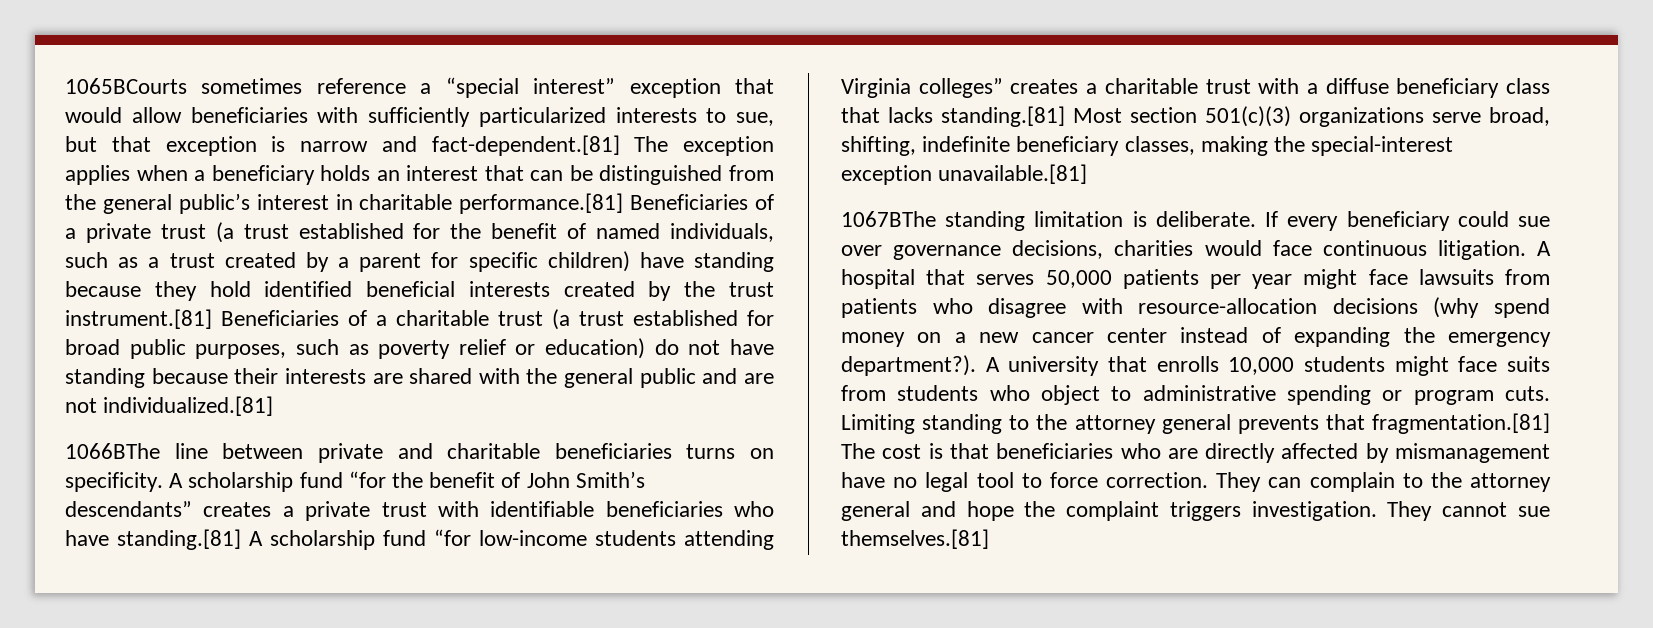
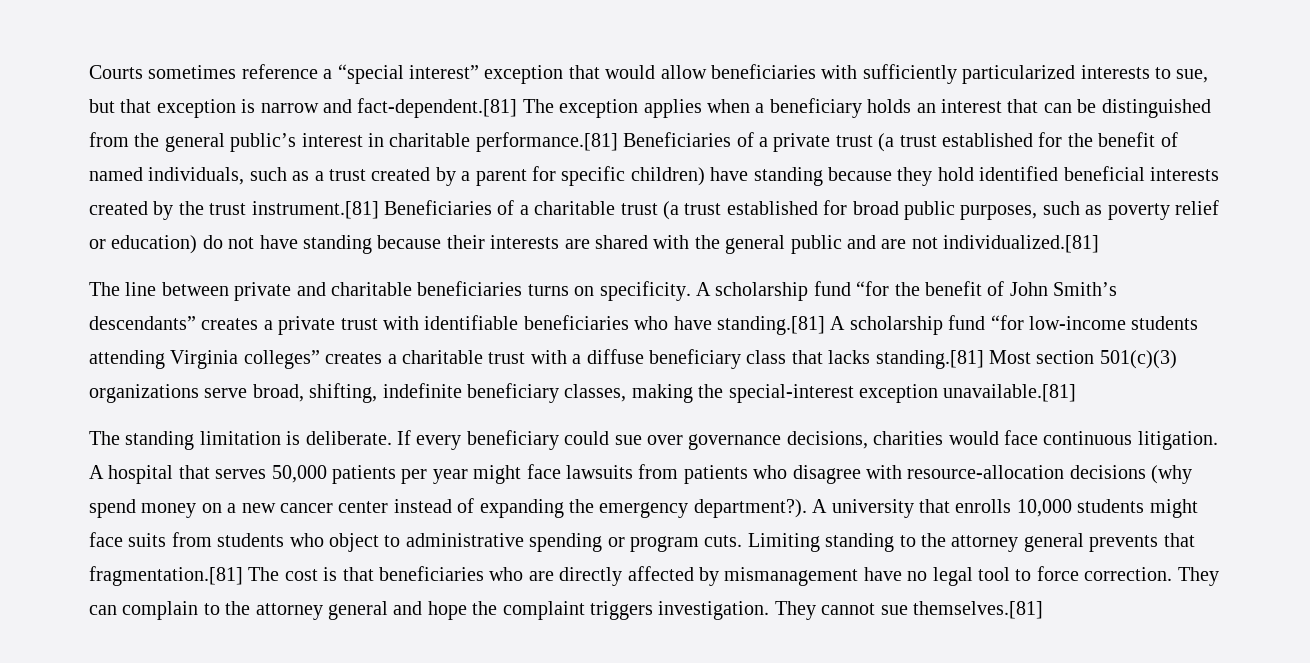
- 1065BCourts sometimes reference a “special interest” exception that would allow beneficiaries with sufficiently particularized interests to sue, but that exception is narrow and fact-dependent.[81] The exception applies when a beneficiary holds an interest that can be distinguished from the general public’s interest in charitable performance.[81] Beneficiaries of a private trust (a trust established for the benefit of named individuals, such as a trust created by a parent for specific children) have standing because they hold identified beneficial interests created by the trust instrument.[81] Beneficiaries of a charitable trust (a trust established for broad public purposes, such as poverty relief or education) do not have standing because their interests are shared with the general public and are not individualized.[81]
+ Courts sometimes reference a “special interest” exception that would allow beneficiaries with sufficiently particularized interests to sue, but that exception is narrow and fact-dependent.[81] The exception applies when a beneficiary holds an interest that can be distinguished from the general public’s interest in charitable performance.[81] Beneficiaries of a private trust (a trust established for the benefit of named individuals, such as a trust created by a parent for specific children) have standing because they hold identified beneficial interests created by the trust instrument.[81] Beneficiaries of a charitable trust (a trust established for broad public purposes, such as poverty relief or education) do not have standing because their interests are shared with the general public and are not individualized.[81]
- 1066BThe line between private and charitable beneficiaries turns on specificity.
+ The line between private and charitable beneficiaries turns on specificity.
- 1067BThe standing limitation is deliberate.
+ The standing limitation is deliberate.

